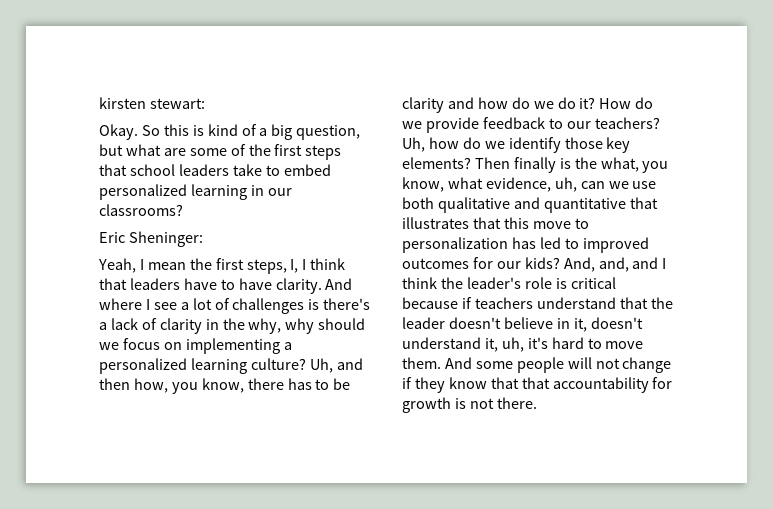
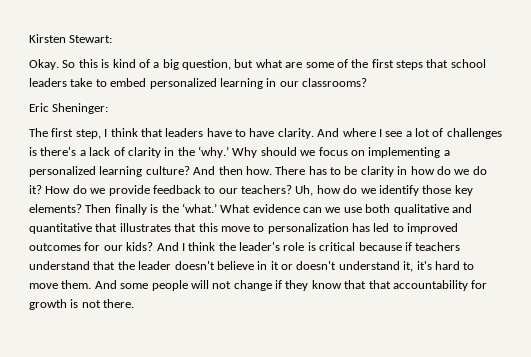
- kirsten stewart:
+ Kirsten Stewart:
- Yeah, I mean the first steps, I, I think that leaders have to have clarity.
+ The first step, I think that leaders have to have clarity.
- And where I see a lot of challenges is there's a lack of clarity in the why, why should we focus on implementing a personalized learning culture?
+ And where I see a lot of challenges is there's a lack of clarity in the ‘why.’ Why should we focus on implementing a personalized learning culture?
- Uh, and then how, you know, there has to be clarity and how do we do it?
+ And then how. There has to be clarity in how do we do it?
- Then finally is the what, you know, what evidence, uh, can we use both qualitative and quantitative that illustrates that this move to personalization has led to improved outcomes for our kids?
+ Then finally is the ‘what.’ What evidence can we use both qualitative and quantitative that illustrates that this move to personalization has led to improved outcomes for our kids?
- And, and, and I think the leader's role is critical because if teachers understand that the leader doesn't believe in it, doesn't understand it, uh, it's hard to move them.
+ And I think the leader's role is critical because if teachers understand that the leader doesn't believe in it or doesn't understand it, it's hard to move them.

